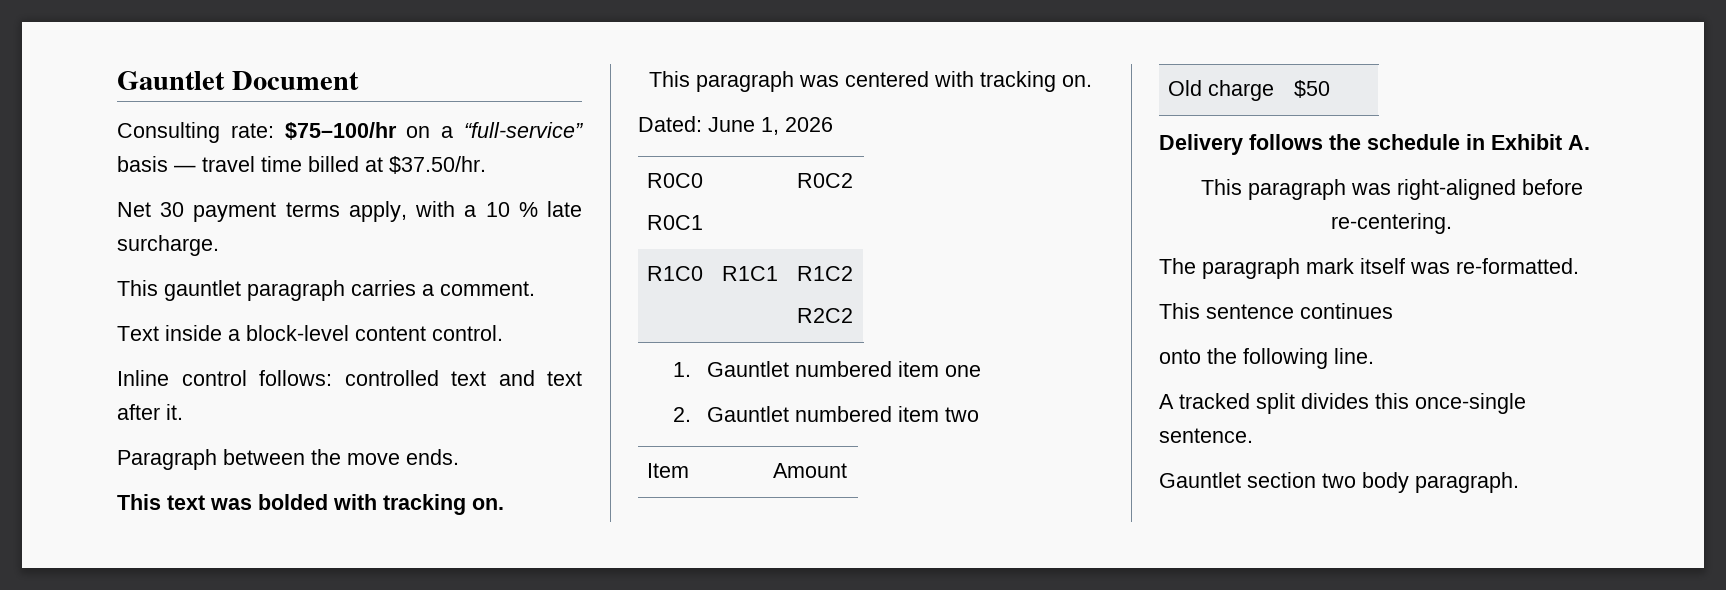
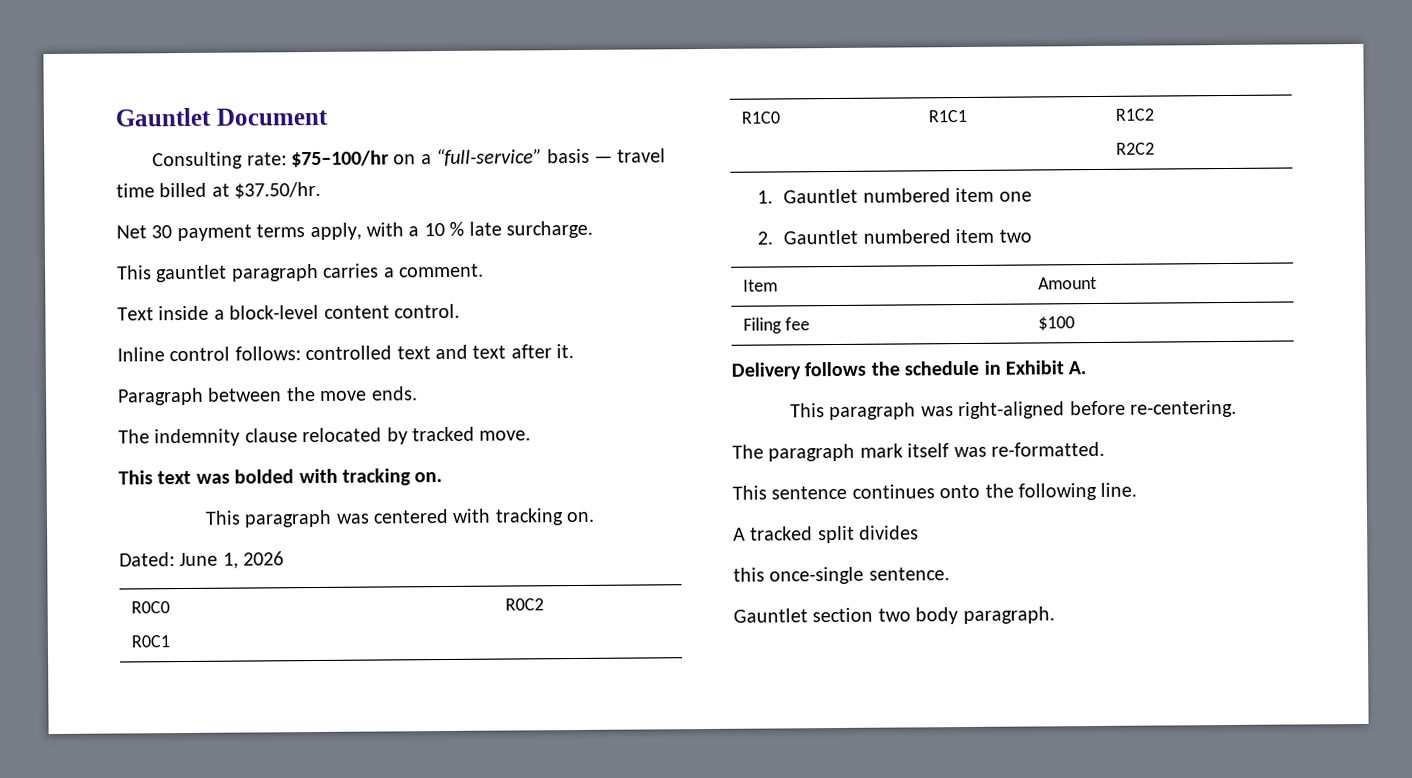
+ The indemnity clause relocated by tracked move.
- Old charge | $50
+ Filing fee | $100
- This sentence continues
- onto the following line.
+ This sentence continues onto the following line.
- A tracked split divides this once-single sentence.
+ A tracked split divides
+ this once-single sentence.

